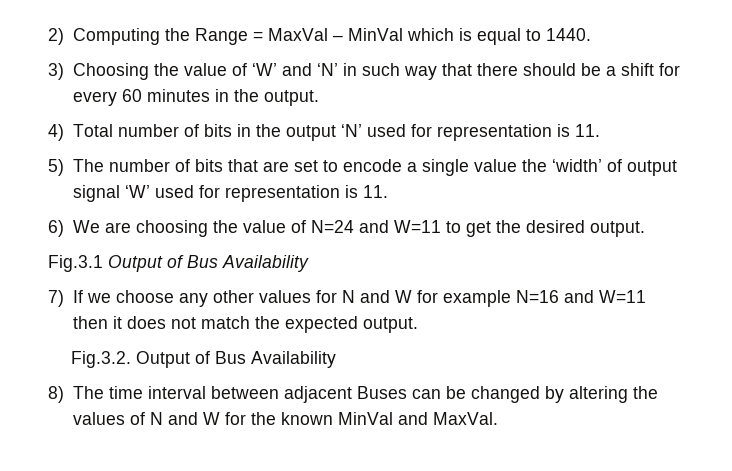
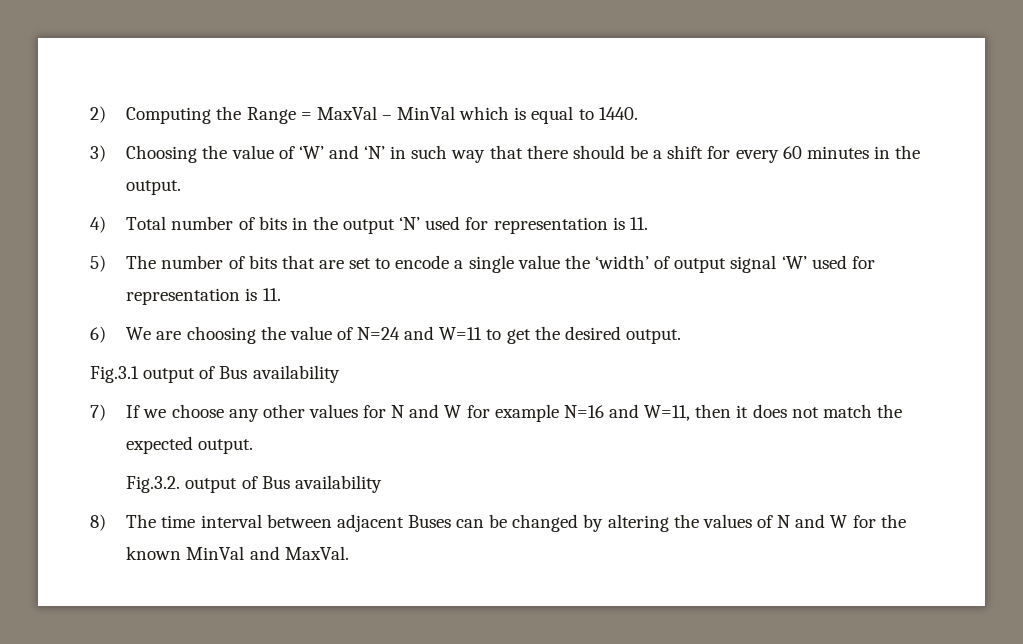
- Fig.3.1 Output of Bus Availability
+ Fig.3.1 output of Bus availability
- 7) If we choose any other values for N and W for example N=16 and W=11 then it does not match the expected output.
+ 7) If we choose any other values for N and W for example N=16 and W=11, then it does not match the expected output.
- Fig.3.2. Output of Bus Availability
+ Fig.3.2. output of Bus availability

